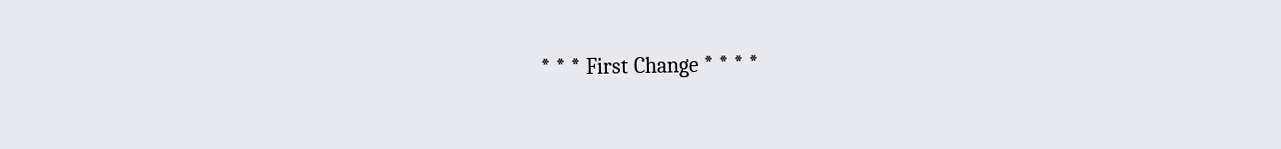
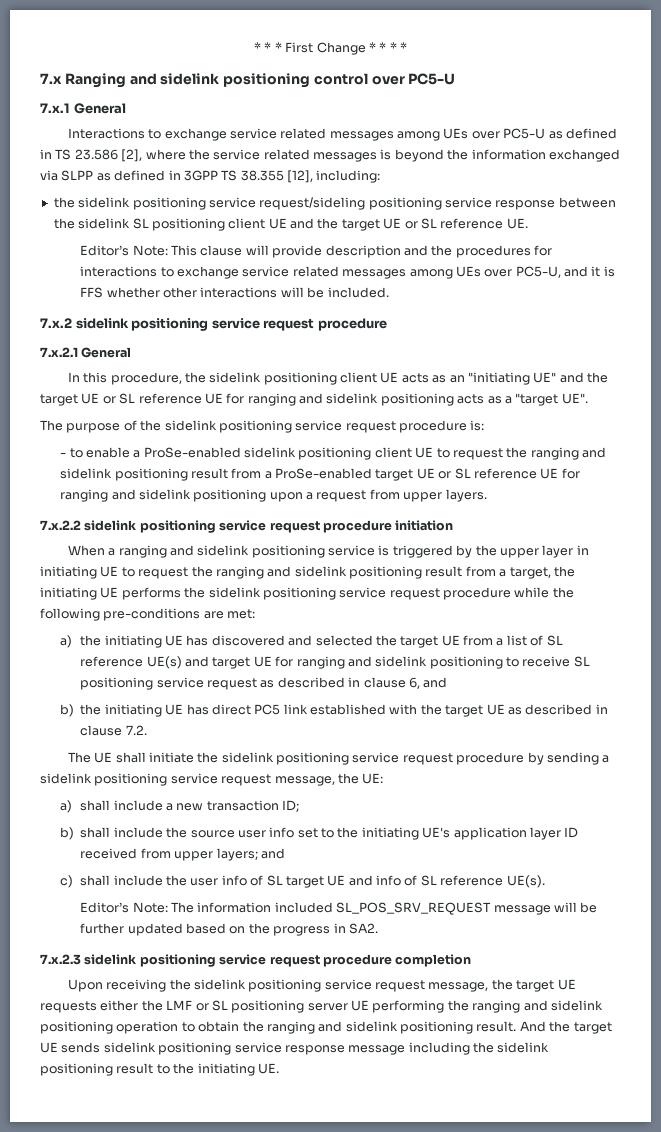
+ 7.x Ranging and sidelink positioning control over PC5-U
+ 7.x.1 General
+ Interactions to exchange service related messages among UEs over PC5-U as defined in TS 23.586 [2], where the service related messages is beyond the information exchanged via SLPP as defined in 3GPP TS 38.355 [12], including:
+ the sidelink positioning service request/sideling positioning service response between the sidelink SL positioning client UE and the target UE or SL reference UE.
+ Editor’s Note: This clause will provide description and the procedures for interactions to exchange service related messages among UEs over PC5-U, and it is FFS whether other interactions will be included.
+ 7.x.2 sidelink positioning service request procedure
+ 7.x.2.1 General
+ In this procedure, the sidelink positioning client UE acts as an "initiating UE" and the target UE or SL reference UE for ranging and sidelink positioning acts as a "target UE".
+ The purpose of the sidelink positioning service request procedure is:
+ - to enable a ProSe-enabled sidelink positioning client UE to request the ranging and sidelink positioning result from a ProSe-enabled target UE or SL reference UE for ranging and sidelink positioning upon a request from upper layers.
+ 7.x.2.2 sidelink positioning service request procedure initiation
+ When a ranging and sidelink positioning service is triggered by the upper layer in initiating UE to request the ranging and sidelink positioning result from a target, the initiating UE performs the sidelink positioning service request procedure while the following pre-conditions are met:
+ a) the initiating UE has discovered and selected the target UE from a list of SL reference UE(s) and target UE for ranging and sidelink positioning to receive SL positioning service request as described in clause 6, and
+ b) the initiating UE has direct PC5 link established with the target UE as described in clause 7.2.
+ The UE shall initiate the sidelink positioning service request procedure by sending a sidelink positioning service request message, the UE:
+ a) shall include a new transaction ID;
+ b) shall include the source user info set to the initiating UE's application layer ID received from upper layers; and
+ c) shall include the user info of SL target UE and info of SL reference UE(s).
+ Editor’s Note: The information included SL_POS_SRV_REQUEST message will be further updated based on the progress in SA2.
+ 7.x.2.3 sidelink positioning service request procedure completion
+ Upon receiving the sidelink positioning service request message, the target UE requests either the LMF or SL positioning server UE performing the ranging and sidelink positioning operation to obtain the ranging and sidelink positioning result. And the target UE sends sidelink positioning service response message including the sidelink positioning result to the initiating UE.

